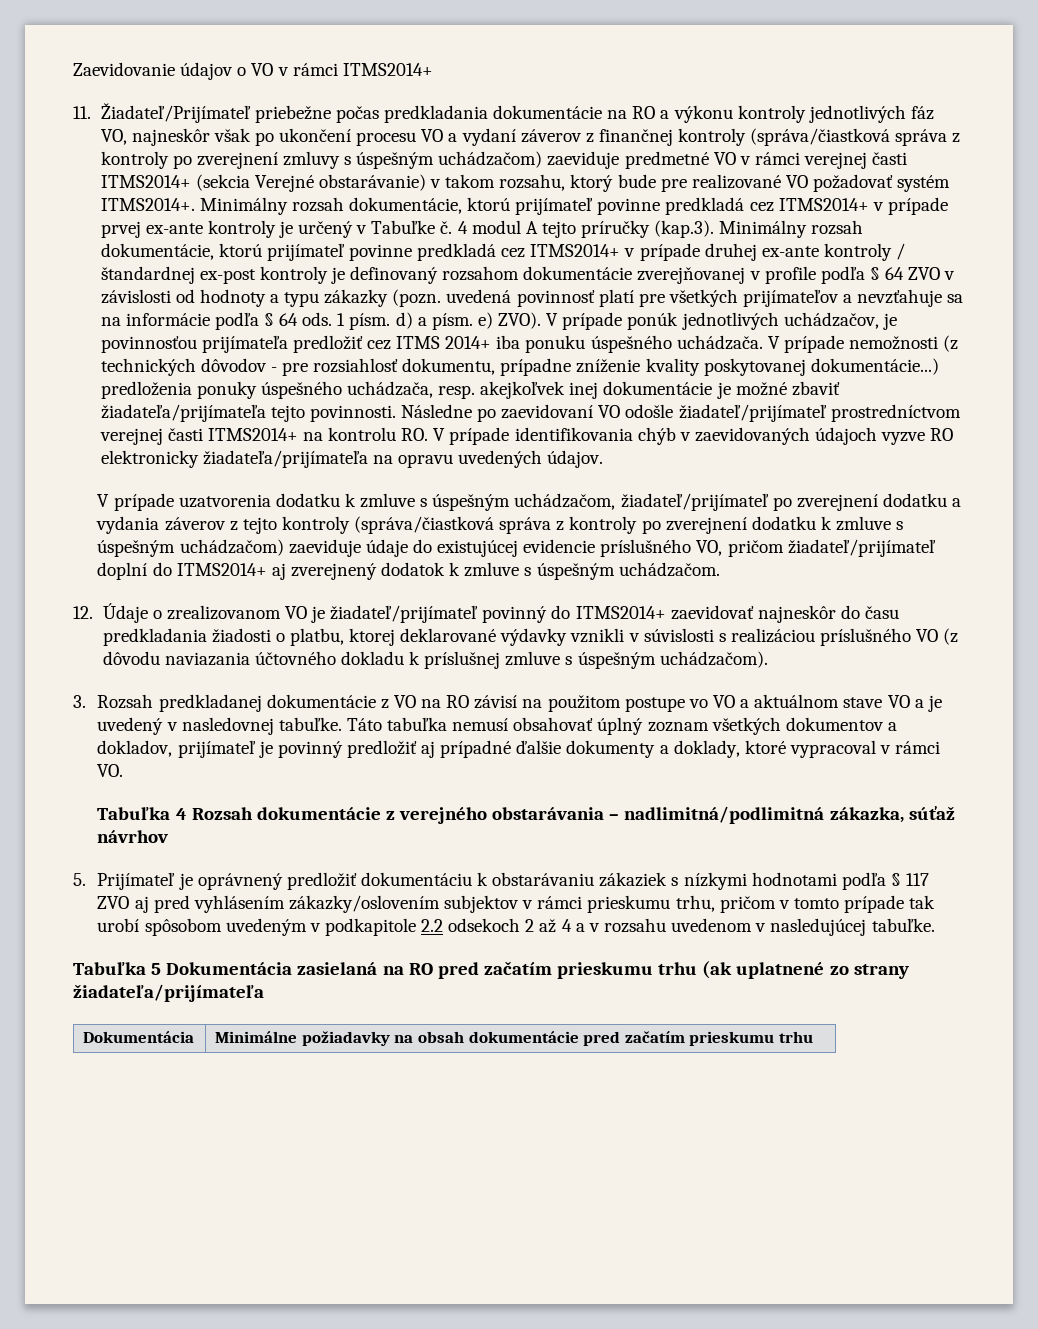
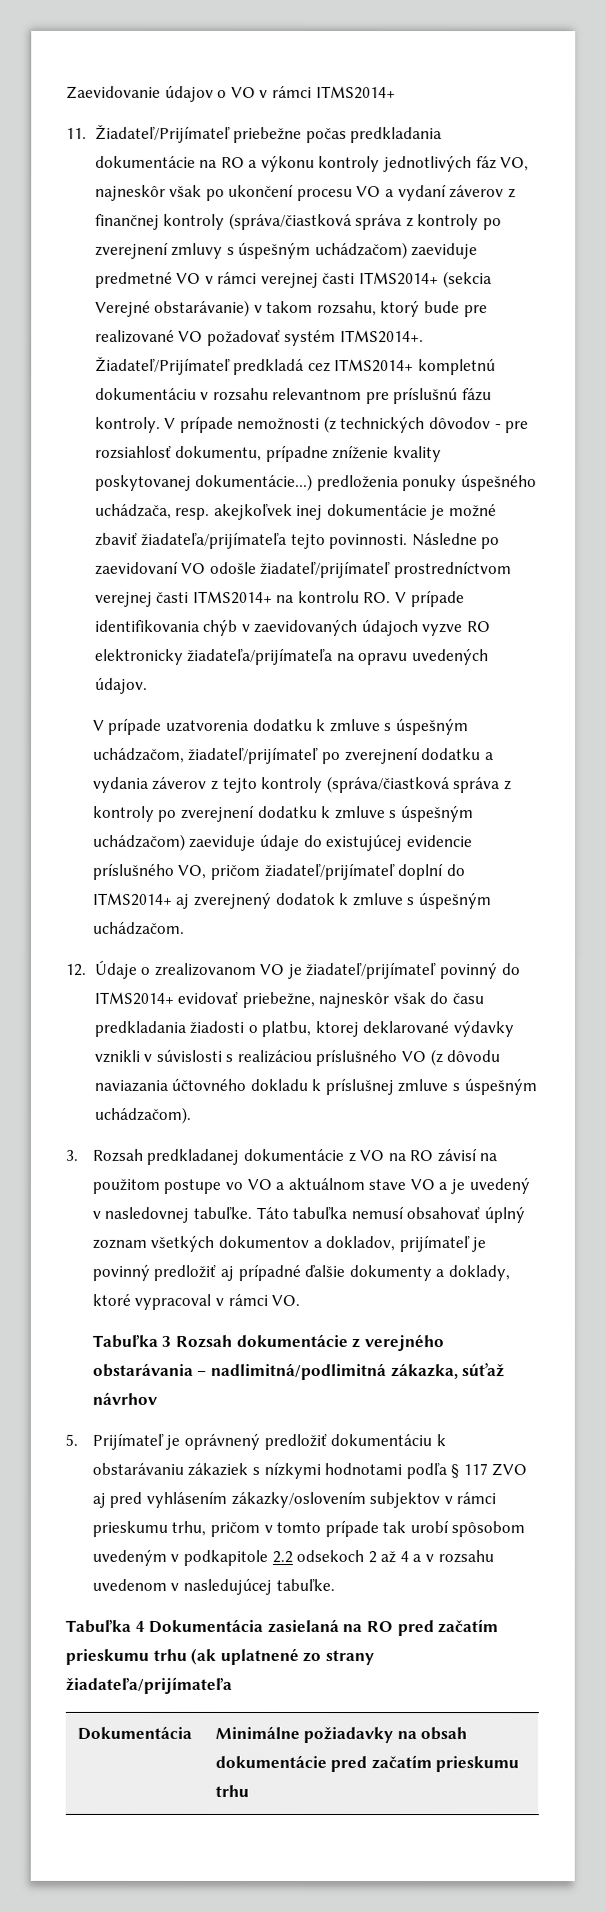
- Minimálny rozsah dokumentácie, ktorú prijímateľ povinne predkladá cez ITMS2014+ v prípade prvej ex-ante kontroly je určený v Tabuľke č. 4 modul A tejto príručky (kap.3). Minimálny rozsah dokumentácie, ktorú prijímateľ povinne predkladá cez ITMS2014+ v prípade druhej ex-ante kontroly / štandardnej ex-post kontroly je definovaný rozsahom dokumentácie zverejňovanej v profile podľa § 64 ZVO v závislosti od hodnoty a typu zákazky (pozn. uvedená povinnosť platí pre všetkých prijímateľov a nevzťahuje sa na informácie podľa § 64 ods. 1 písm. d) a písm. e) ZVO). V prípade ponúk jednotlivých uchádzačov, je povinnosťou prijímateľa predložiť cez ITMS 2014+ iba ponuku úspešného uchádzača.
+ Žiadateľ/Prijímateľ predkladá cez ITMS2014+ kompletnú dokumentáciu v rozsahu relevantnom pre príslušnú fázu kontroly.
- 12. Údaje o zrealizovanom VO je žiadateľ/prijímateľ povinný do ITMS2014+ zaevidovať najneskôr do času predkladania žiadosti o platbu, ktorej deklarované výdavky vznikli v súvislosti s realizáciou príslušného VO (z dôvodu naviazania účtovného dokladu k príslušnej zmluve s úspešným uchádzačom).
+ 12. Údaje o zrealizovanom VO je žiadateľ/prijímateľ povinný do ITMS2014+ evidovať priebežne, najneskôr však do času predkladania žiadosti o platbu, ktorej deklarované výdavky vznikli v súvislosti s realizáciou príslušného VO (z dôvodu naviazania účtovného dokladu k príslušnej zmluve s úspešným uchádzačom).
- Tabuľka 4 Rozsah dokumentácie z verejného obstarávania – nadlimitná/podlimitná zákazka, súťaž návrhov
+ Tabuľka 3 Rozsah dokumentácie z verejného obstarávania – nadlimitná/podlimitná zákazka, súťaž návrhov
- Tabuľka 5 Dokumentácia zasielaná na RO pred začatím prieskumu trhu (ak uplatnené zo strany žiadateľa/prijímateľa
+ Tabuľka 4 Dokumentácia zasielaná na RO pred začatím prieskumu trhu (ak uplatnené zo strany žiadateľa/prijímateľa

